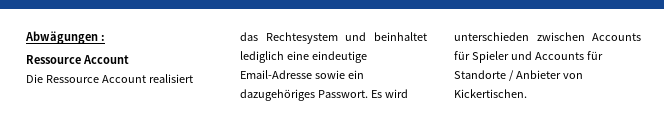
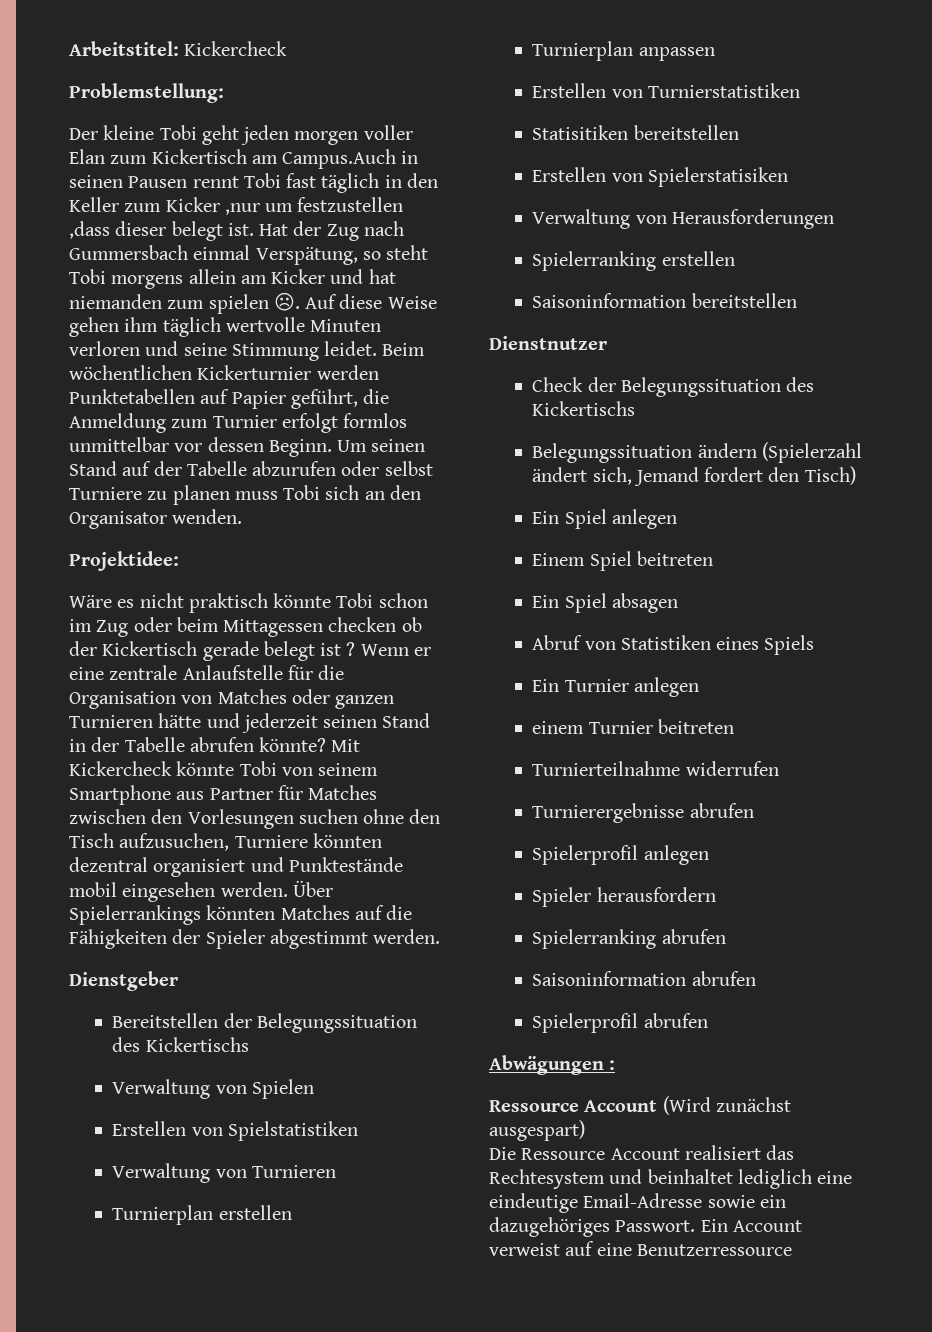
+ Arbeitstitel: Kickercheck
+ Problemstellung:
+ Der kleine Tobi geht jeden morgen voller Elan zum Kickertisch am Campus.Auch in seinen Pausen rennt Tobi fast täglich in den Keller zum Kicker ,nur um festzustellen ,dass dieser belegt ist. Hat der Zug nach Gummersbach einmal Verspätung, so steht Tobi morgens allein am Kicker und hat niemanden zum spielen ☹. Auf diese Weise gehen ihm täglich wertvolle Minuten verloren und seine Stimmung leidet. Beim wöchentlichen Kickerturnier werden Punktetabellen auf Papier geführt, die Anmeldung zum Turnier erfolgt formlos unmittelbar vor dessen Beginn. Um seinen Stand auf der Tabelle abzurufen oder selbst Turniere zu planen muss Tobi sich an den Organisator wenden.
+ Projektidee:
+ Wäre es nicht praktisch könnte Tobi schon im Zug oder beim Mittagessen checken ob der Kickertisch gerade belegt ist ? Wenn er eine zentrale Anlaufstelle für die Organisation von Matches oder ganzen Turnieren hätte und jederzeit seinen Stand in der Tabelle abrufen könnte? Mit Kickercheck könnte Tobi von seinem Smartphone aus Partner für Matches zwischen den Vorlesungen suchen ohne den Tisch aufzusuchen, Turniere könnten dezentral organisiert und Punktestände mobil eingesehen werden. Über Spielerrankings könnten Matches auf die Fähigkeiten der Spieler abgestimmt werden.
+ Dienstgeber
+ Bereitstellen der Belegungssituation des Kickertischs
+ Verwaltung von Spielen
+ Erstellen von Spielstatistiken
+ Verwaltung von Turnieren
+ Turnierplan erstellen
+ Turnierplan anpassen
+ Erstellen von Turnierstatistiken
+ Statisitiken bereitstellen
+ Erstellen von Spielerstatisiken
+ Verwaltung von Herausforderungen
+ Spielerranking erstellen
+ Saisoninformation bereitstellen
+ Dienstnutzer
+ Check der Belegungssituation des Kickertischs
+ Belegungssituation ändern (Spielerzahl ändert sich, Jemand fordert den Tisch)
+ Ein Spiel anlegen
+ Einem Spiel beitreten
+ Ein Spiel absagen
+ Abruf von Statistiken eines Spiels
+ Ein Turnier anlegen
+ einem Turnier beitreten
+ Turnierteilnahme widerrufen
+ Turnierergebnisse abrufen
+ Spielerprofil anlegen
+ Spieler herausfordern
+ Spielerranking abrufen
+ Saisoninformation abrufen
+ Spielerprofil abrufen
  Abwägungen :
- Ressource Account
+ Ressource Account (Wird zunächst ausgespart)
- Es wird unterschieden zwischen Accounts für Spieler und Accounts für Standorte / Anbieter von Kickertischen.
+ Ein Account verweist auf eine Benutzerressource

